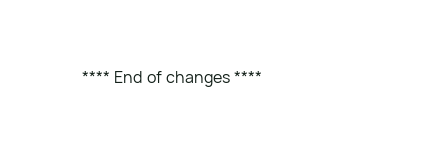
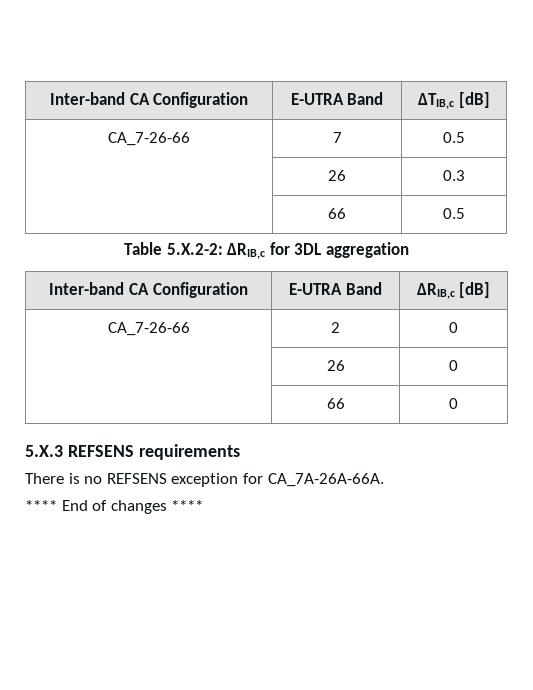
+ Inter-band CA Configuration | E-UTRA Band | ΔTIB,c [dB]
+ CA_7-26-66 | 7 | 0.5
+ | 26 | 0.3
+ | 66 | 0.5
+ Table 5.X.2-2: ΔRIB,c for 3DL aggregation
+ Inter-band CA Configuration | E-UTRA Band | ΔRIB,c [dB]
+ CA_7-26-66 | 2 | 0
+ | 26 | 0
+ | 66 | 0
+ 5.X.3 REFSENS requirements
+ There is no REFSENS exception for CA_7A-26A-66A.

